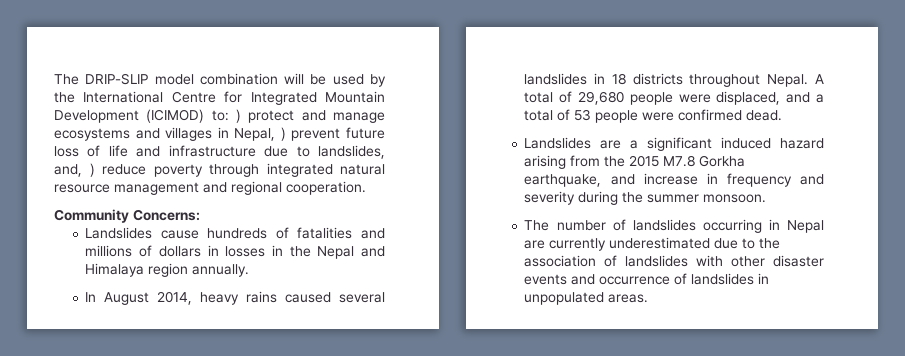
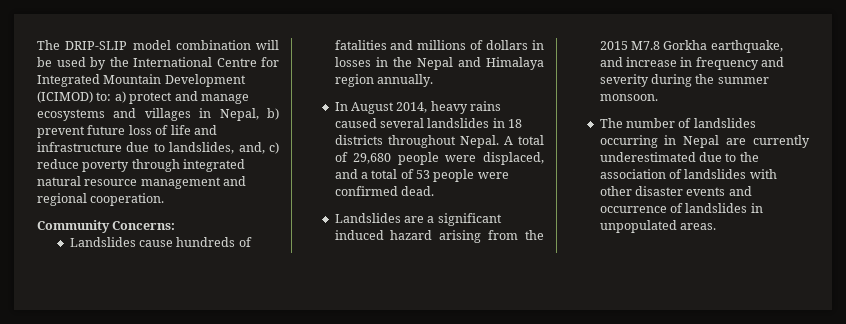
- The DRIP-SLIP model combination will be used by the International Centre for Integrated Mountain Development (ICIMOD) to: ) protect and manage ecosystems and villages in Nepal, ) prevent future loss of life and infrastructure due to landslides, and, ) reduce poverty through integrated natural resource management and regional cooperation.
+ The DRIP-SLIP model combination will be used by the International Centre for Integrated Mountain Development (ICIMOD) to: a) protect and manage ecosystems and villages in Nepal, b) prevent future loss of life and infrastructure due to landslides, and, c) reduce poverty through integrated natural resource management and regional cooperation.

